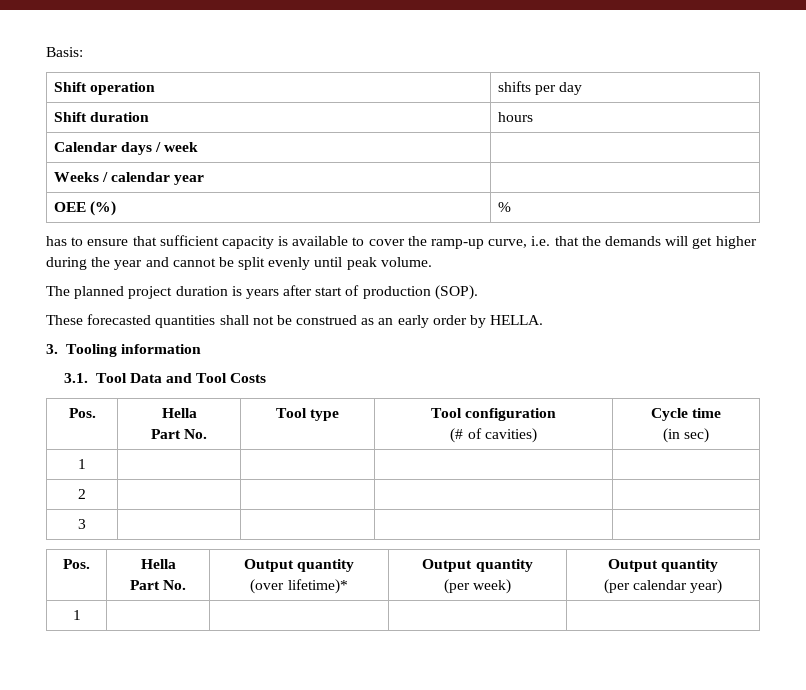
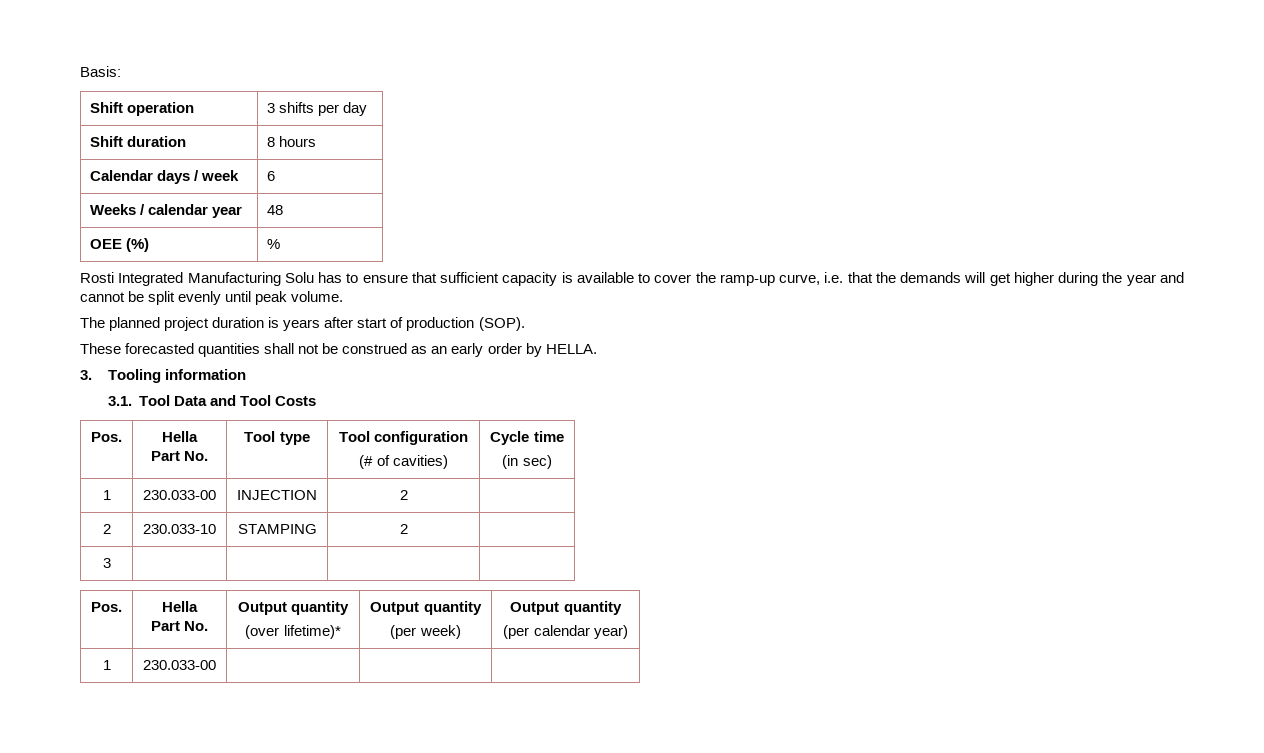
- Shift operation | shifts per day
+ Shift operation | 3 shifts per day
- Shift duration | hours
+ Shift duration | 8 hours
- Calendar days / week |
+ Calendar days / week | 6
- Weeks / calendar year |
+ Weeks / calendar year | 48
- has to ensure that sufficient capacity is available to cover the ramp-up curve, i.e. that the demands will get higher during the year and cannot be split evenly until peak volume.
+ Rosti Integrated Manufacturing Solu has to ensure that sufficient capacity is available to cover the ramp-up curve, i.e. that the demands will get higher during the year and cannot be split evenly until peak volume.
  3.1. Tool Data and Tool Costs
  Pos. | Hella
  Part No. | Tool type | Tool configuration
  (# of cavities) | Cycle time
  (in sec)
- 1 | | | |
- 2 | | | |
+ 1 | 230.033-00 | INJECTION | 2 |
+ 2 | 230.033-10 | STAMPING | 2 |
  3 | | | |
  Pos. | Hella
  Part No. | Output quantity
  (over lifetime)* | Output quantity
  (per week) | Output quantity
  (per calendar year)
- 1 | | | |
+ 1 | 230.033-00 | | |

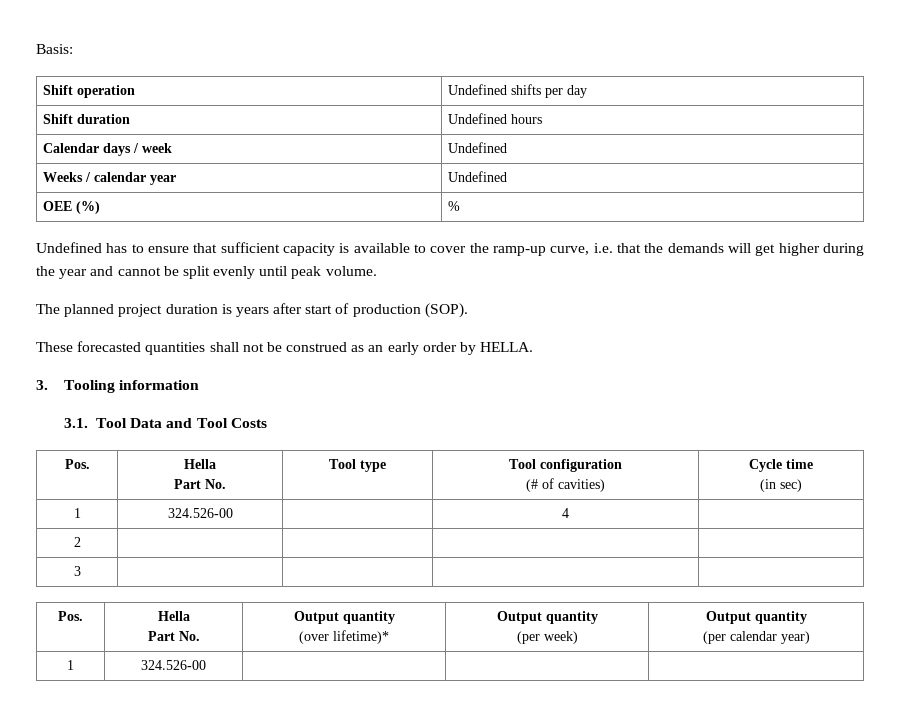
- Shift operation | 3 shifts per day
+ Shift operation | Undefined shifts per day
- Shift duration | 8 hours
+ Shift duration | Undefined hours
- Calendar days / week | 6
+ Calendar days / week | Undefined
- Weeks / calendar year | 48
+ Weeks / calendar year | Undefined
- Rosti Integrated Manufacturing Solu has to ensure that sufficient capacity is available to cover the ramp-up curve, i.e. that the demands will get higher during the year and cannot be split evenly until peak volume.
+ Undefined has to ensure that sufficient capacity is available to cover the ramp-up curve, i.e. that the demands will get higher during the year and cannot be split evenly until peak volume.
- 1 | 230.033-00 | INJECTION | 2 |
- 2 | 230.033-10 | STAMPING | 2 |
+ 1 | 324.526-00 | | 4 |
+ 2 | | | |
- 1 | 230.033-00 | | |
+ 1 | 324.526-00 | | |

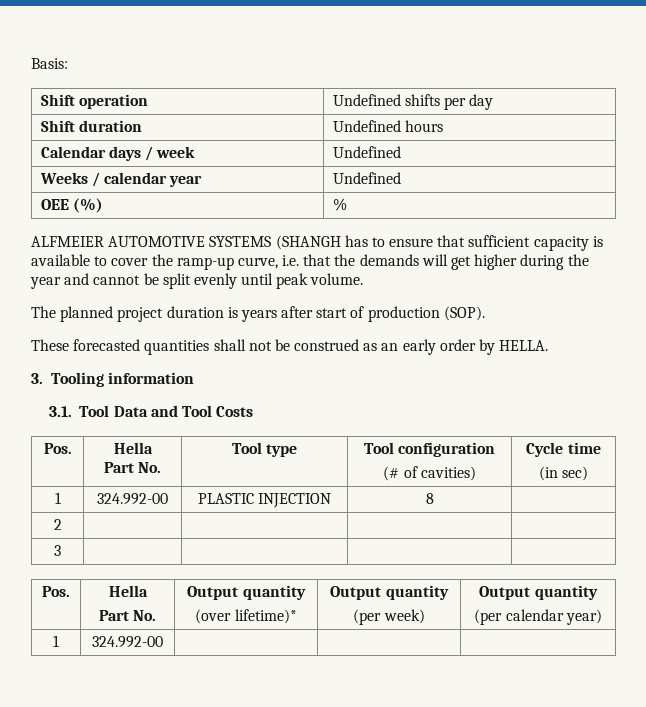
- Undefined has to ensure that sufficient capacity is available to cover the ramp-up curve, i.e. that the demands will get higher during the year and cannot be split evenly until peak volume.
+ ALFMEIER AUTOMOTIVE SYSTEMS (SHANGH has to ensure that sufficient capacity is available to cover the ramp-up curve, i.e. that the demands will get higher during the year and cannot be split evenly until peak volume.
- 1 | 324.526-00 | | 4 |
+ 1 | 324.992-00 | PLASTIC INJECTION | 8 |
- 1 | 324.526-00 | | |
+ 1 | 324.992-00 | | |

